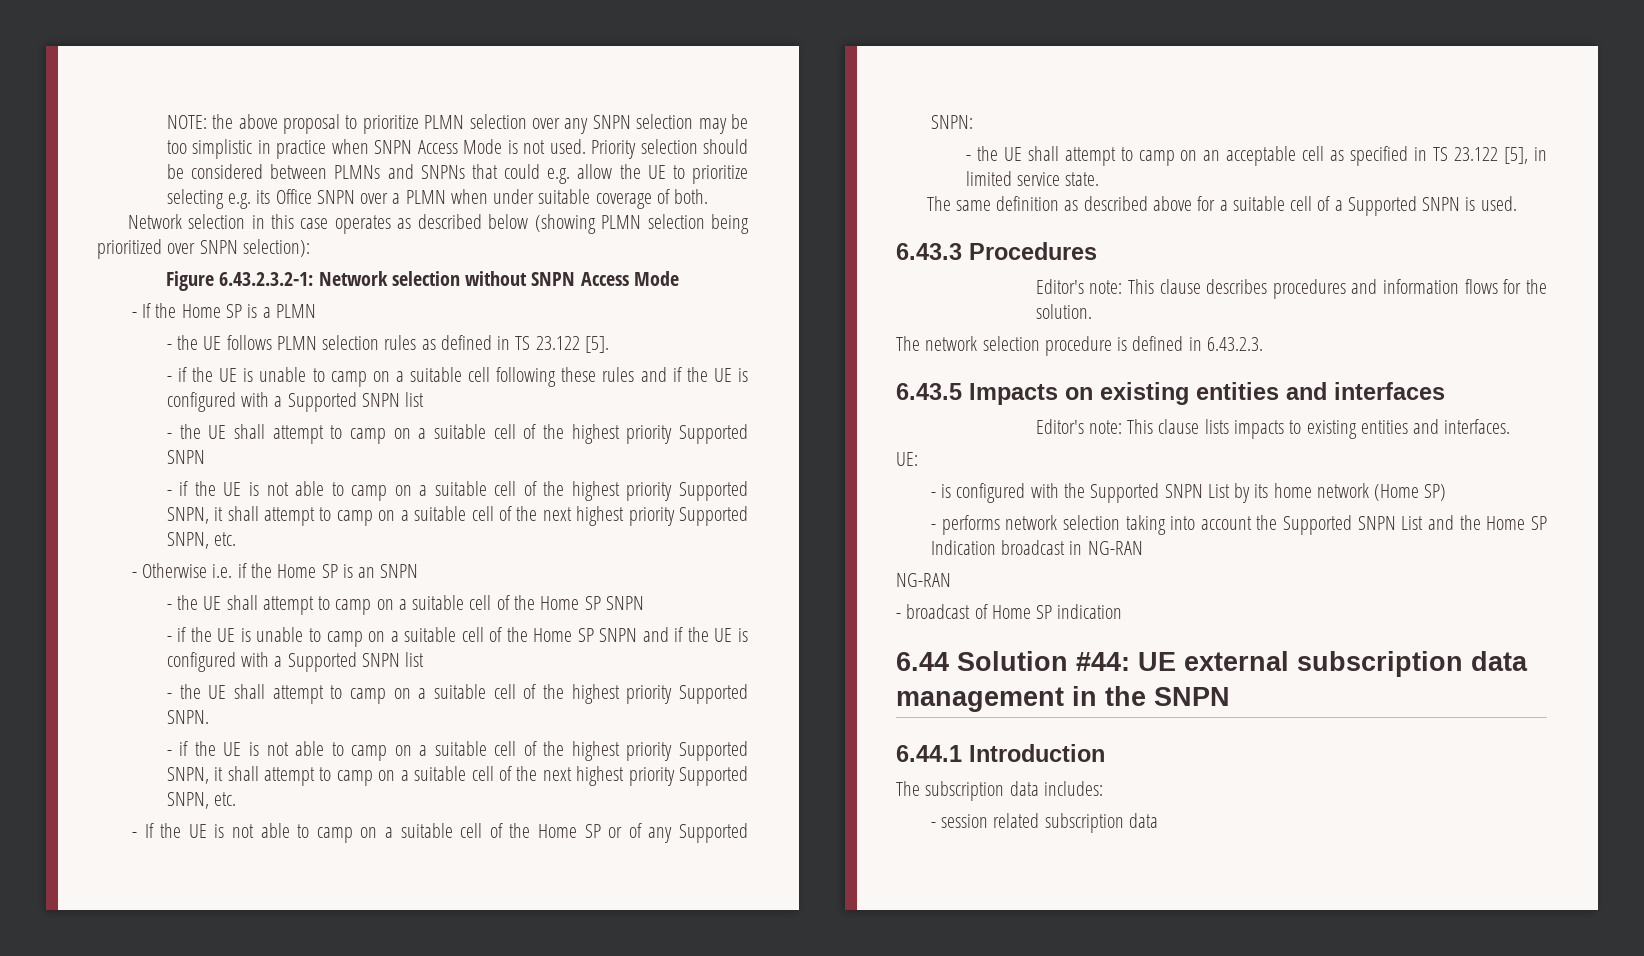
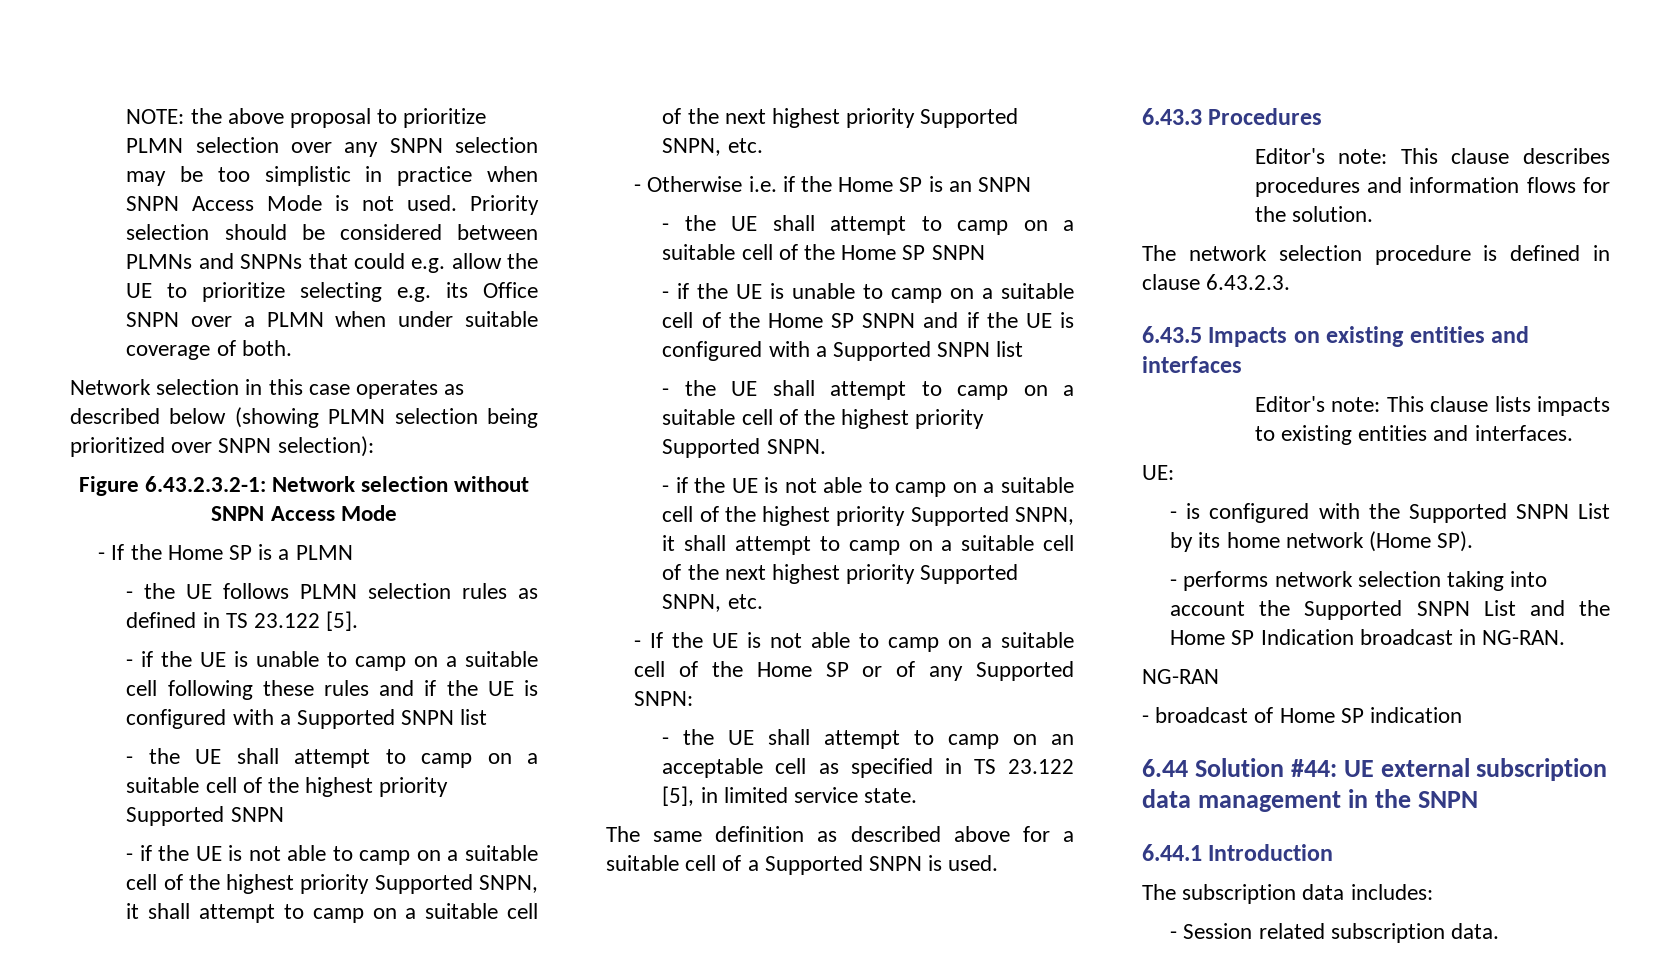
- The network selection procedure is defined in 6.43.2.3.
+ The network selection procedure is defined in clause 6.43.2.3.
- - is configured with the Supported SNPN List by its home network (Home SP)
+ - is configured with the Supported SNPN List by its home network (Home SP).
- - performs network selection taking into account the Supported SNPN List and the Home SP Indication broadcast in NG-RAN
+ - performs network selection taking into account the Supported SNPN List and the Home SP Indication broadcast in NG-RAN.
- - session related subscription data
+ - Session related subscription data.

